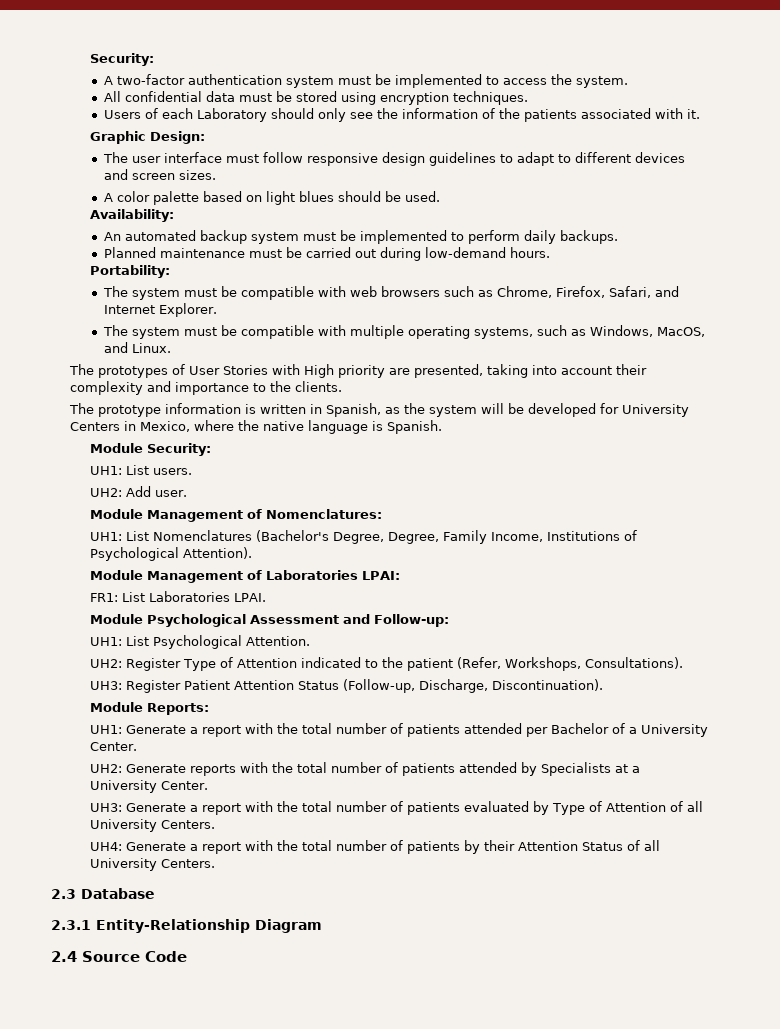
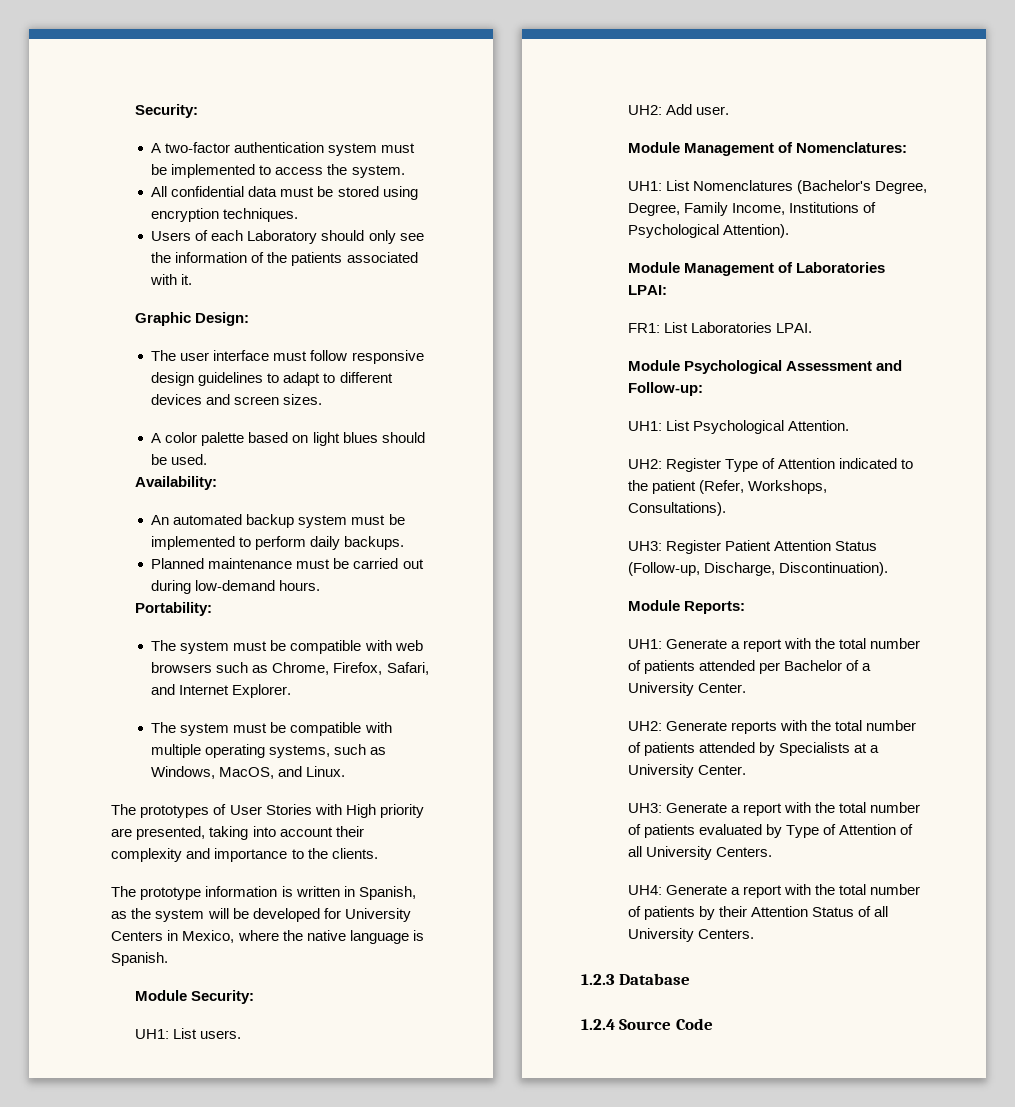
- 2.3 Database
+ 1.2.3 Database
- 2.3.1 Entity-Relationship Diagram
- 2.4 Source Code
+ 1.2.4 Source Code

